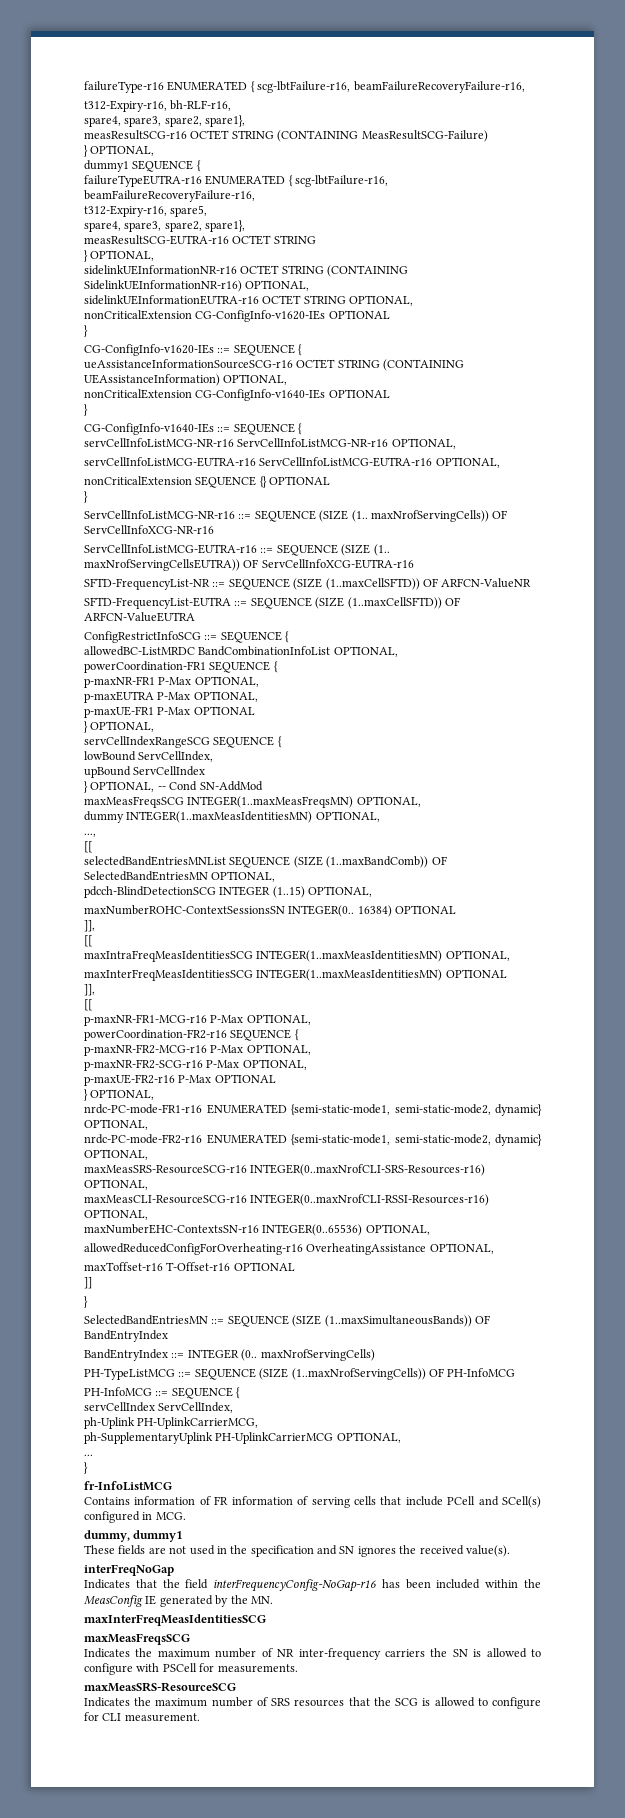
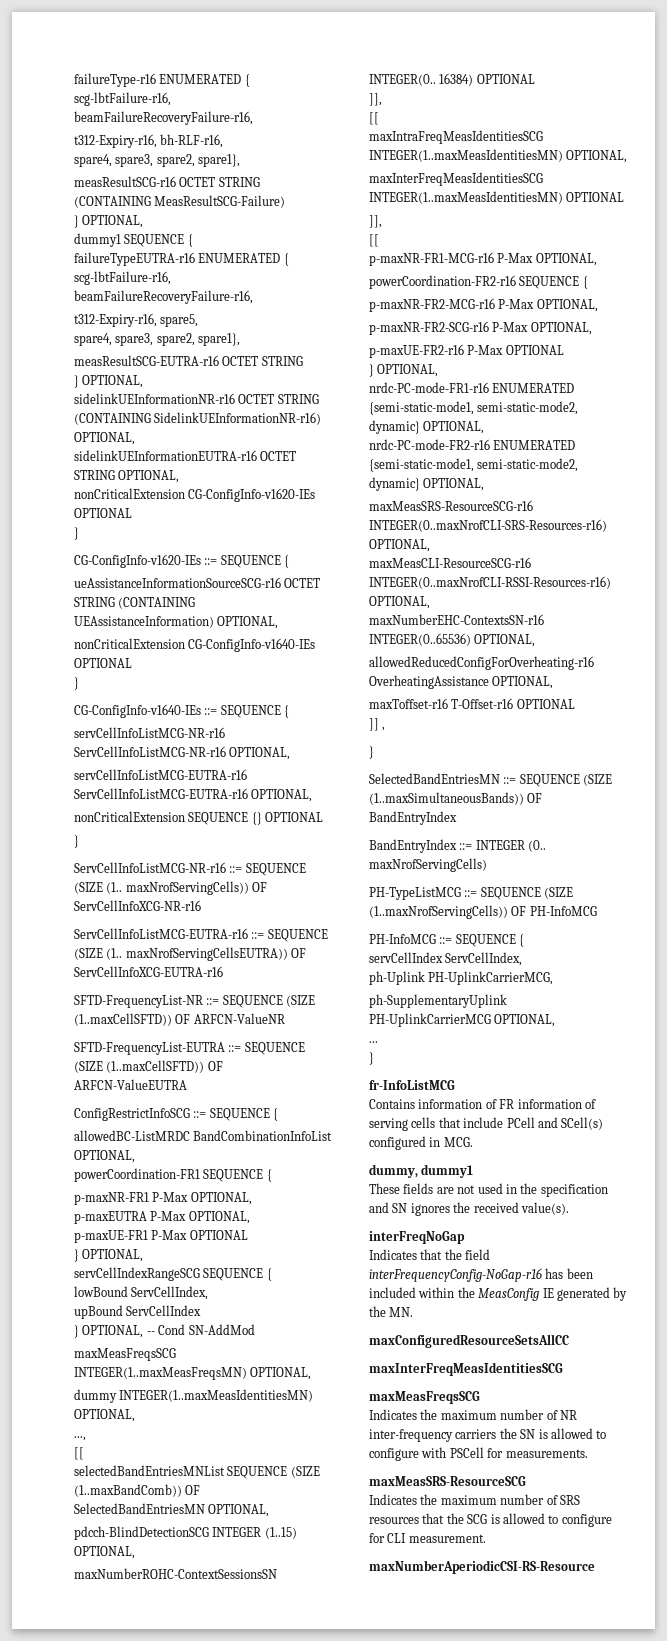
- ]]
+ ]] ,
+ maxConfiguredResourceSetsAllCC
+ maxNumberAperiodicCSI-RS-Resource

